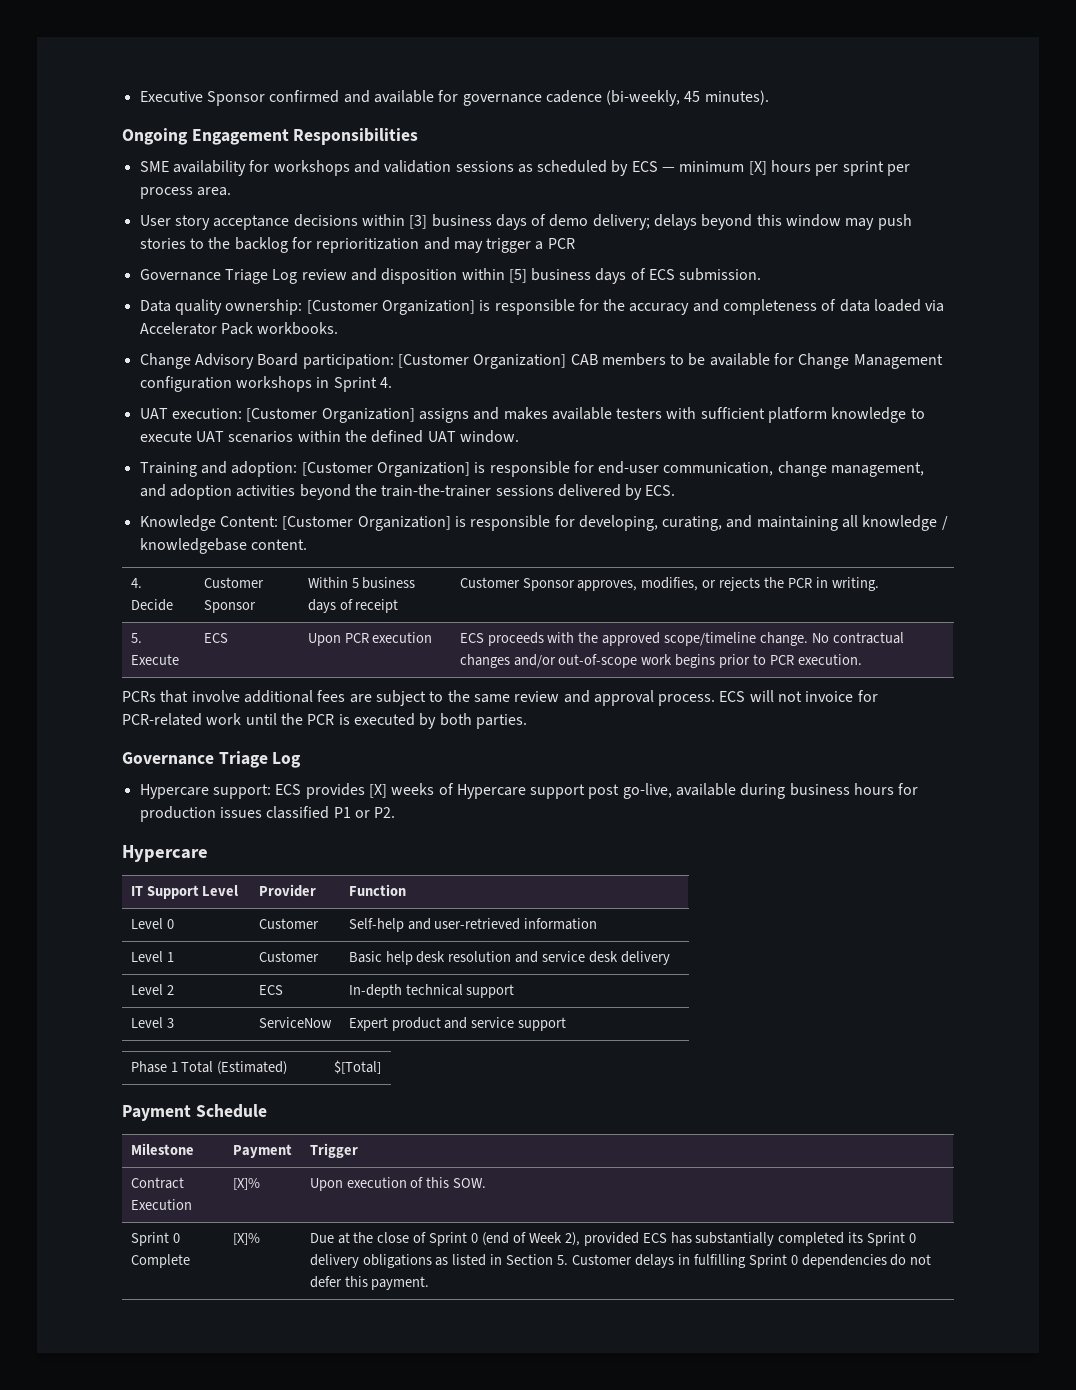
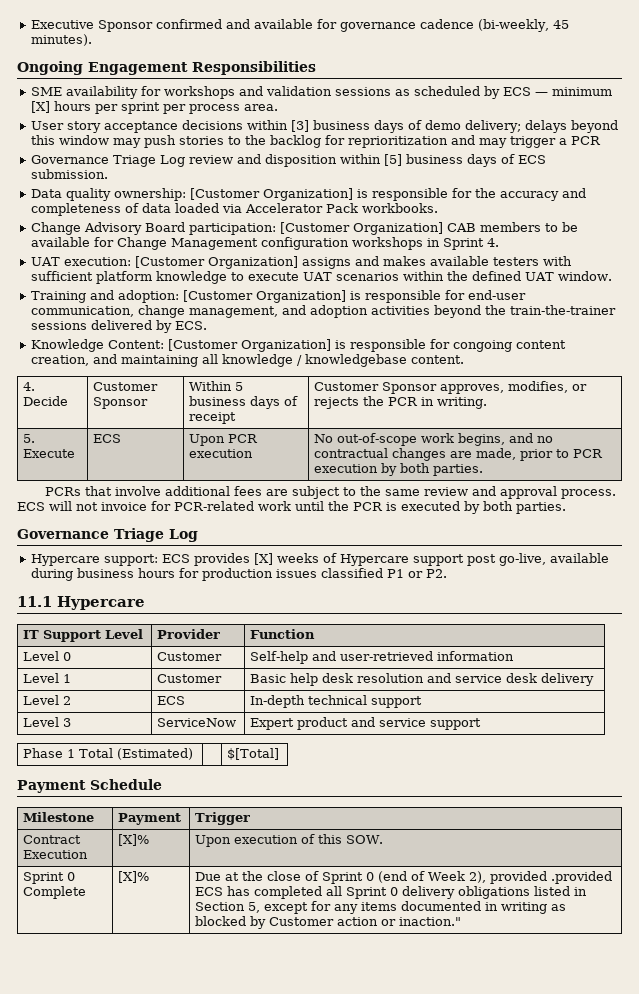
- Knowledge Content: [Customer Organization] is responsible for developing, curating, and maintaining all knowledge / knowledgebase content.
+ Knowledge Content: [Customer Organization] is responsible for congoing content creation, and maintaining all knowledge / knowledgebase content.
- 5. Execute | ECS | Upon PCR execution | ECS proceeds with the approved scope/timeline change. No contractual changes and/or out-of-scope work begins prior to PCR execution.
+ 5. Execute | ECS | Upon PCR execution | No out-of-scope work begins, and no contractual changes are made, prior to PCR execution by both parties.
  Hypercare support: ECS provides [X] weeks of Hypercare support post go-live, available during business hours for production issues classified P1 or P2.
- Hypercare
+ 11.1 Hypercare
- Due at the close of Sprint 0 (end of Week 2), provided ECS has substantially completed its Sprint 0 delivery obligations as listed in Section 5. Customer delays in fulfilling Sprint 0 dependencies do not defer this payment.
+ Due at the close of Sprint 0 (end of Week 2), provided .provided ECS has completed all Sprint 0 delivery obligations listed in Section 5, except for any items documented in writing as blocked by Customer action or inaction."

